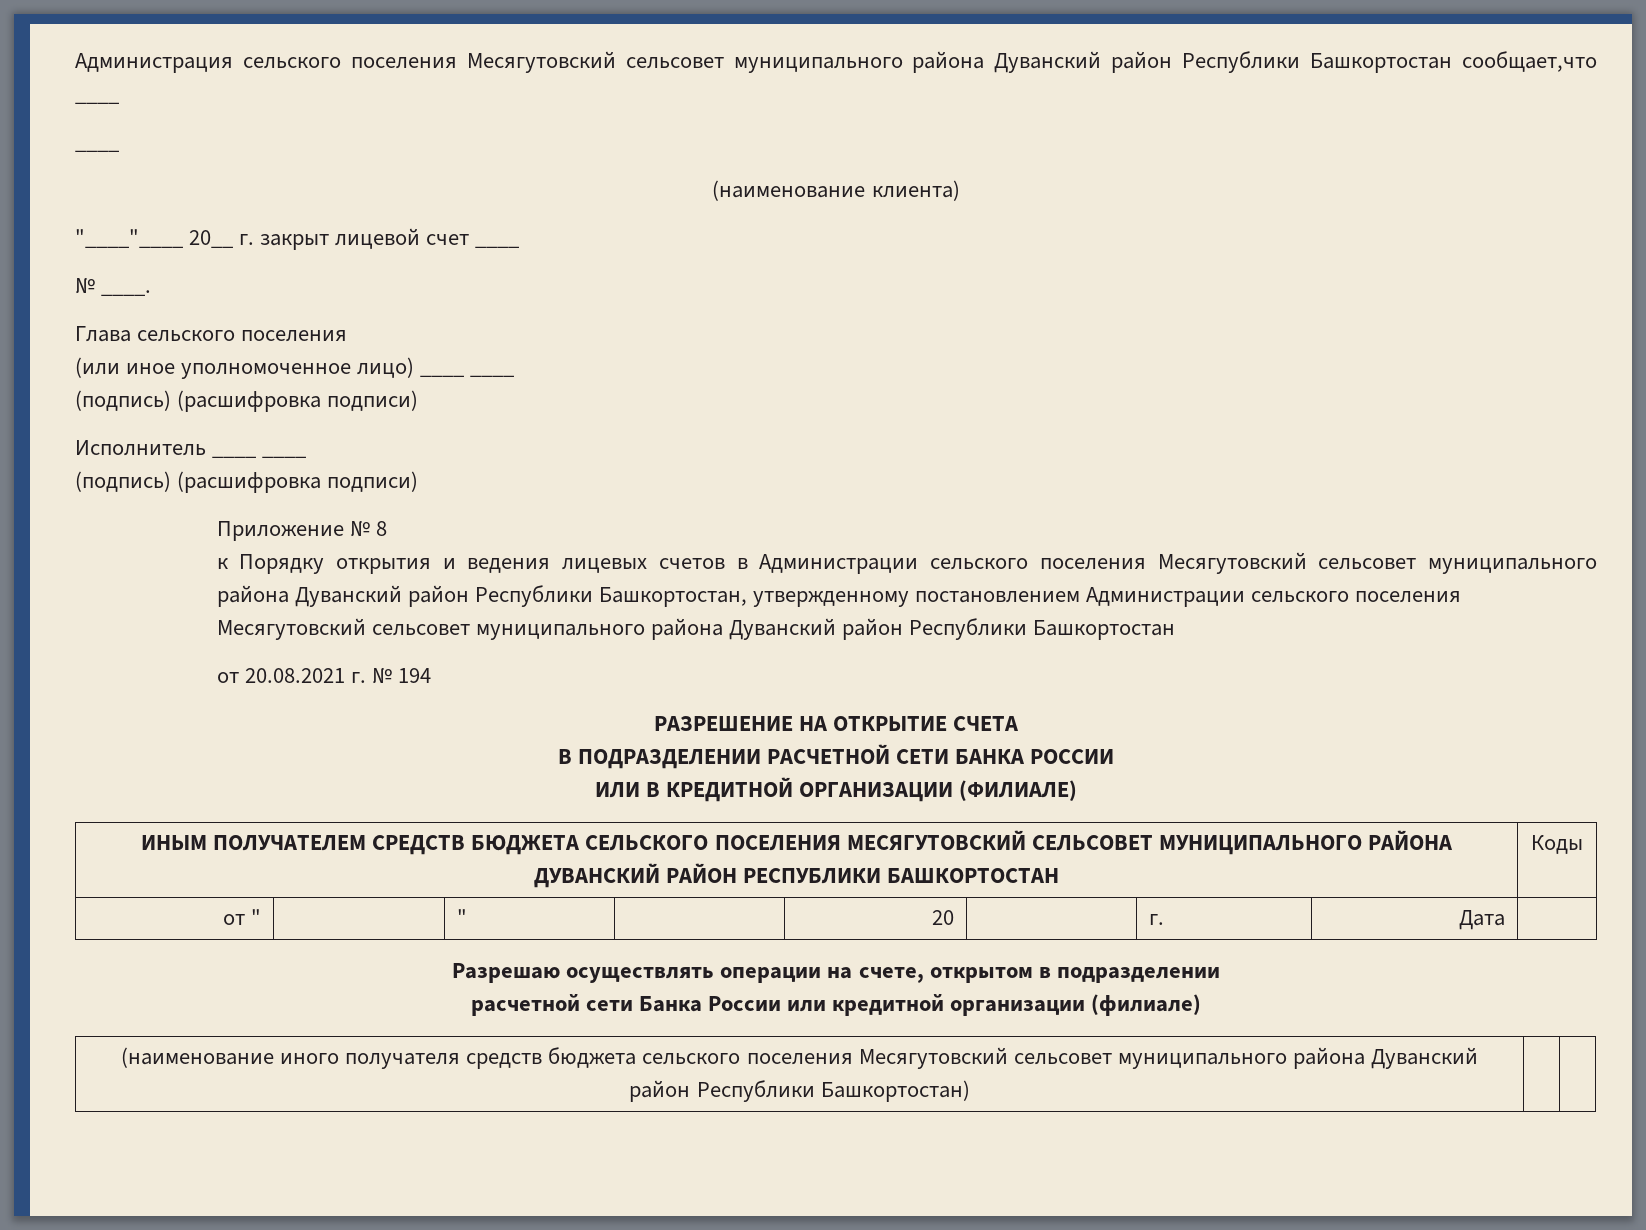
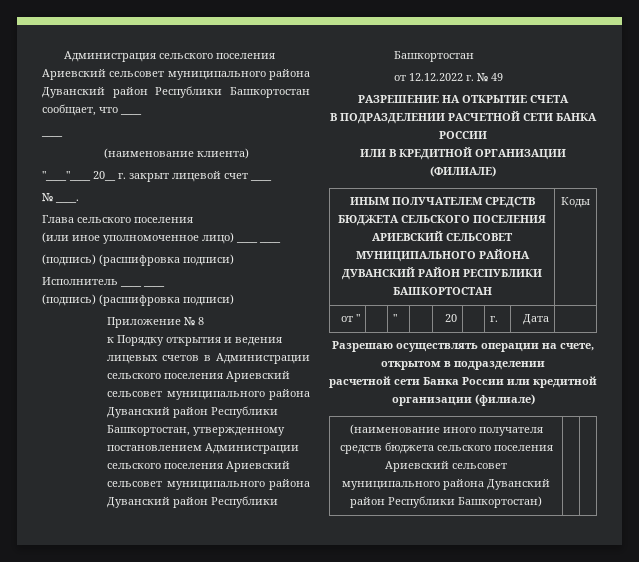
- Администрация сельского поселения Месягутовский сельсовет муниципального района Дуванский район Республики Башкортостан сообщает,что ____
+ Администрация сельского поселения Ариевский сельсовет муниципального района Дуванский район Республики Башкортостан сообщает, что ____
- к Порядку открытия и ведения лицевых счетов в Администрации сельского поселения Месягутовский сельсовет муниципального района Дуванский район Республики Башкортостан, утвержденному постановлением Администрации сельского поселения Месягутовский сельсовет муниципального района Дуванский район Республики Башкортостан
+ к Порядку открытия и ведения лицевых счетов в Администрации сельского поселения Ариевский сельсовет муниципального района Дуванский район Республики Башкортостан, утвержденному постановлением Администрации сельского поселения Ариевский сельсовет муниципального района Дуванский район Республики Башкортостан
- от 20.08.2021 г. № 194
+ от 12.12.2022 г. № 49
- ИНЫМ ПОЛУЧАТЕЛЕМ СРЕДСТВ БЮДЖЕТА СЕЛЬСКОГО ПОСЕЛЕНИЯ МЕСЯГУТОВСКИЙ СЕЛЬСОВЕТ МУНИЦИПАЛЬНОГО РАЙОНА ДУВАНСКИЙ РАЙОН РЕСПУБЛИКИ БАШКОРТОСТАН | Коды
+ ИНЫМ ПОЛУЧАТЕЛЕМ СРЕДСТВ БЮДЖЕТА СЕЛЬСКОГО ПОСЕЛЕНИЯ АРИЕВСКИЙ СЕЛЬСОВЕТ МУНИЦИПАЛЬНОГО РАЙОНА ДУВАНСКИЙ РАЙОН РЕСПУБЛИКИ БАШКОРТОСТАН | Коды
- (наименование иного получателя средств бюджета сельского поселения Месягутовский сельсовет муниципального района Дуванский район Республики Башкортостан) | |
+ (наименование иного получателя средств бюджета сельского поселения Ариевский сельсовет муниципального района Дуванский район Республики Башкортостан) | |

